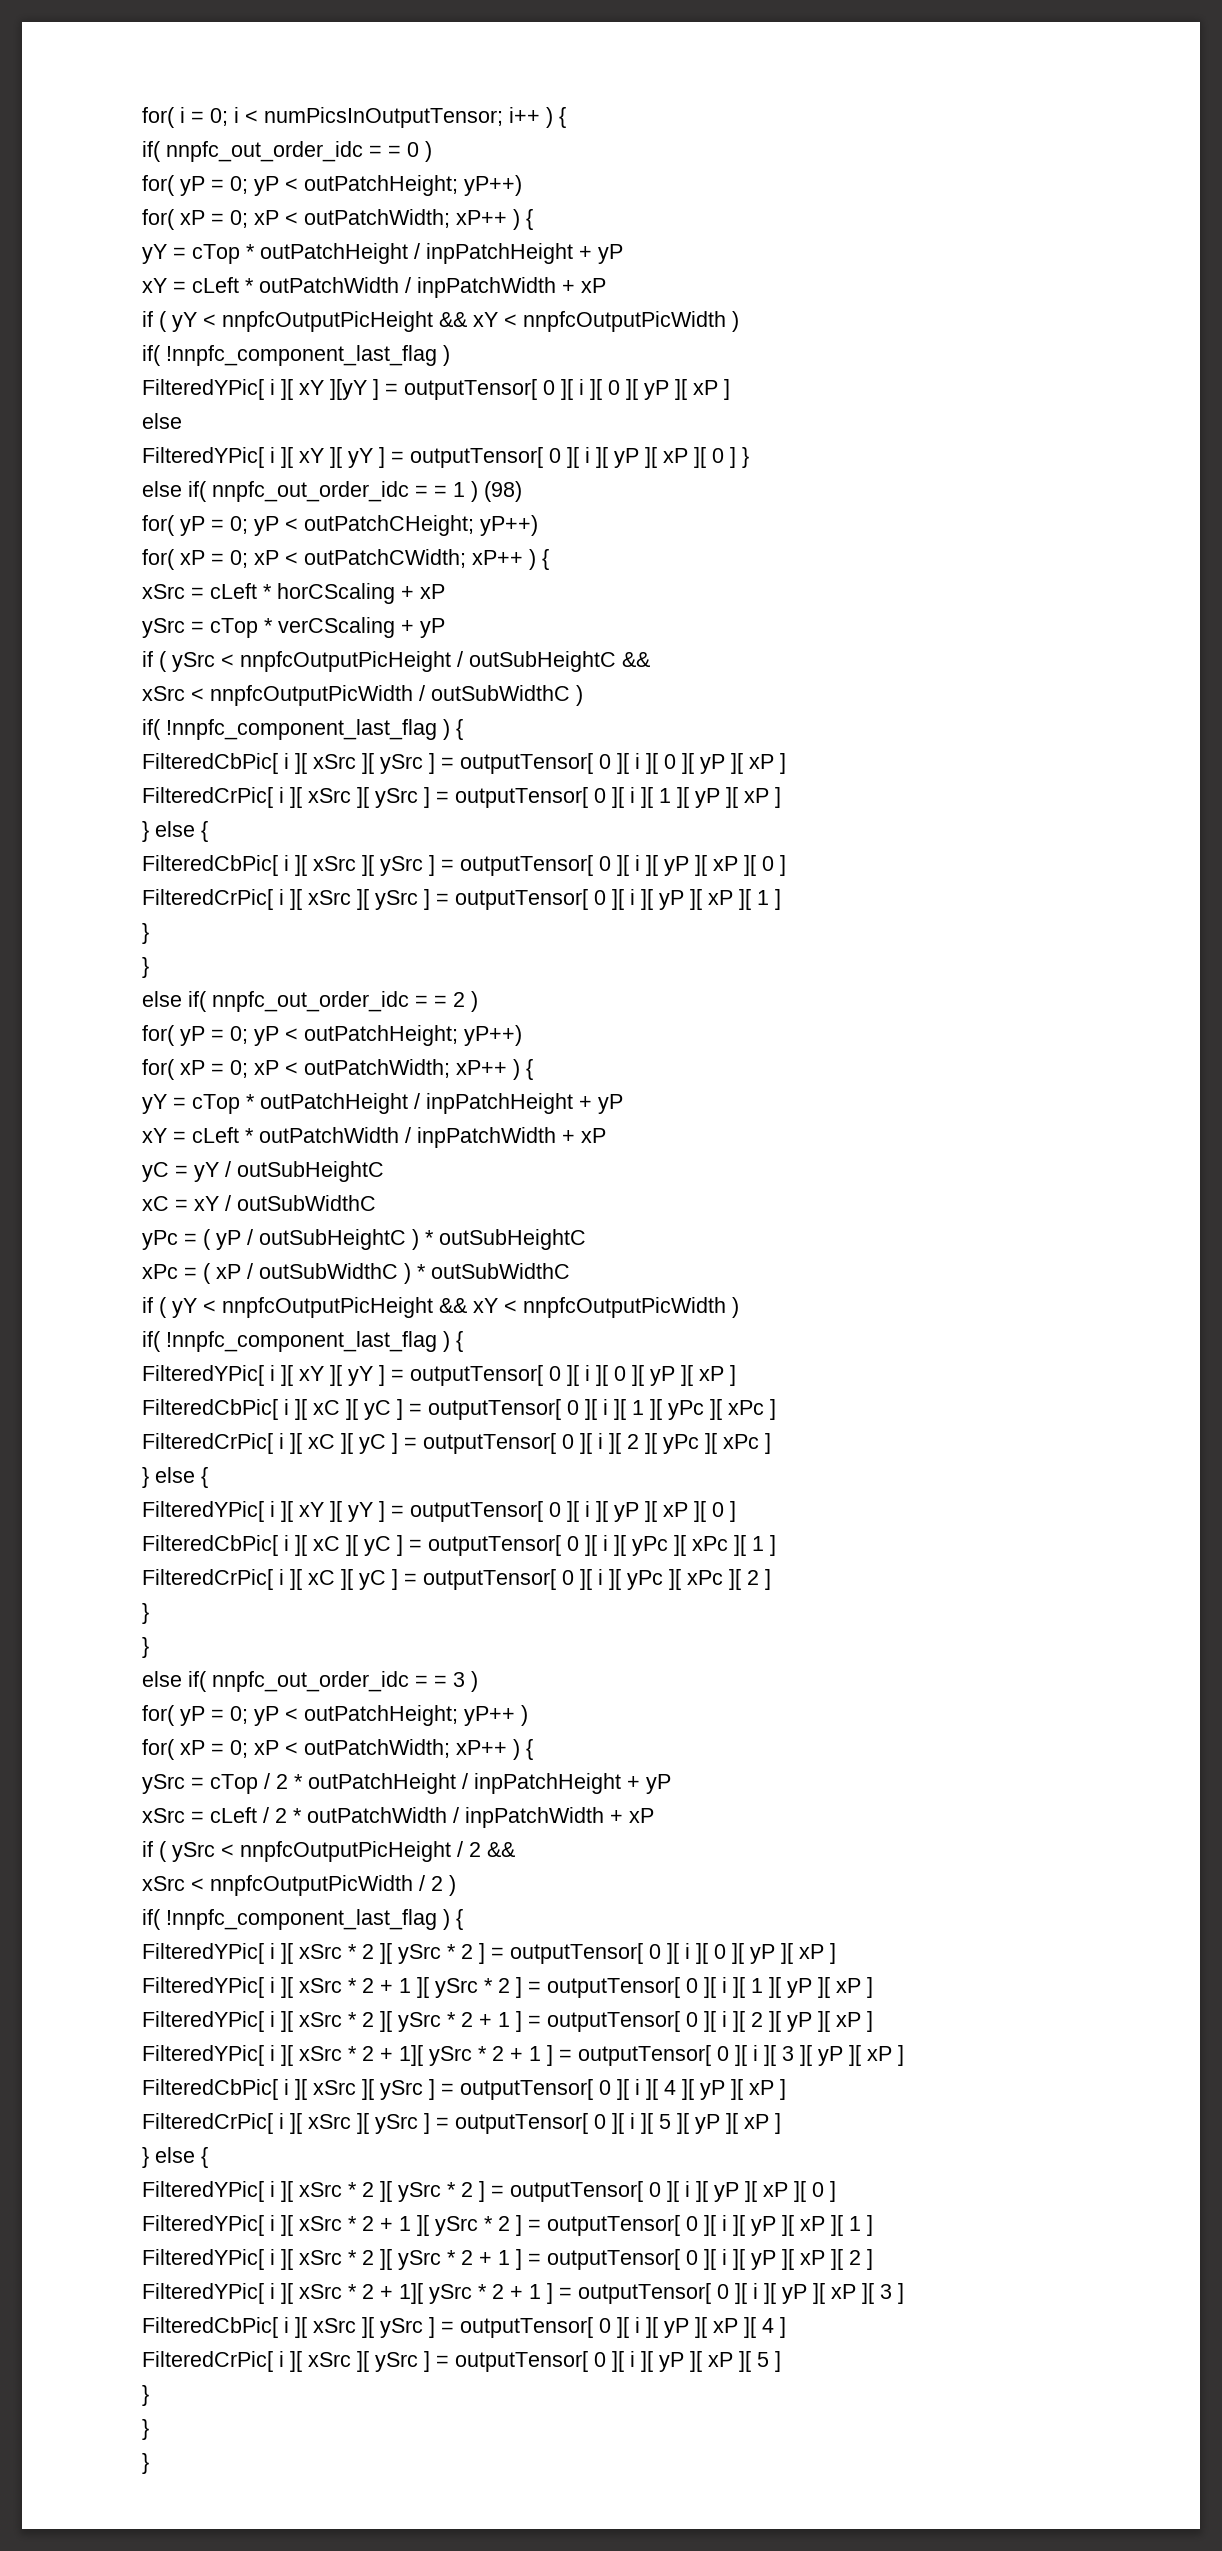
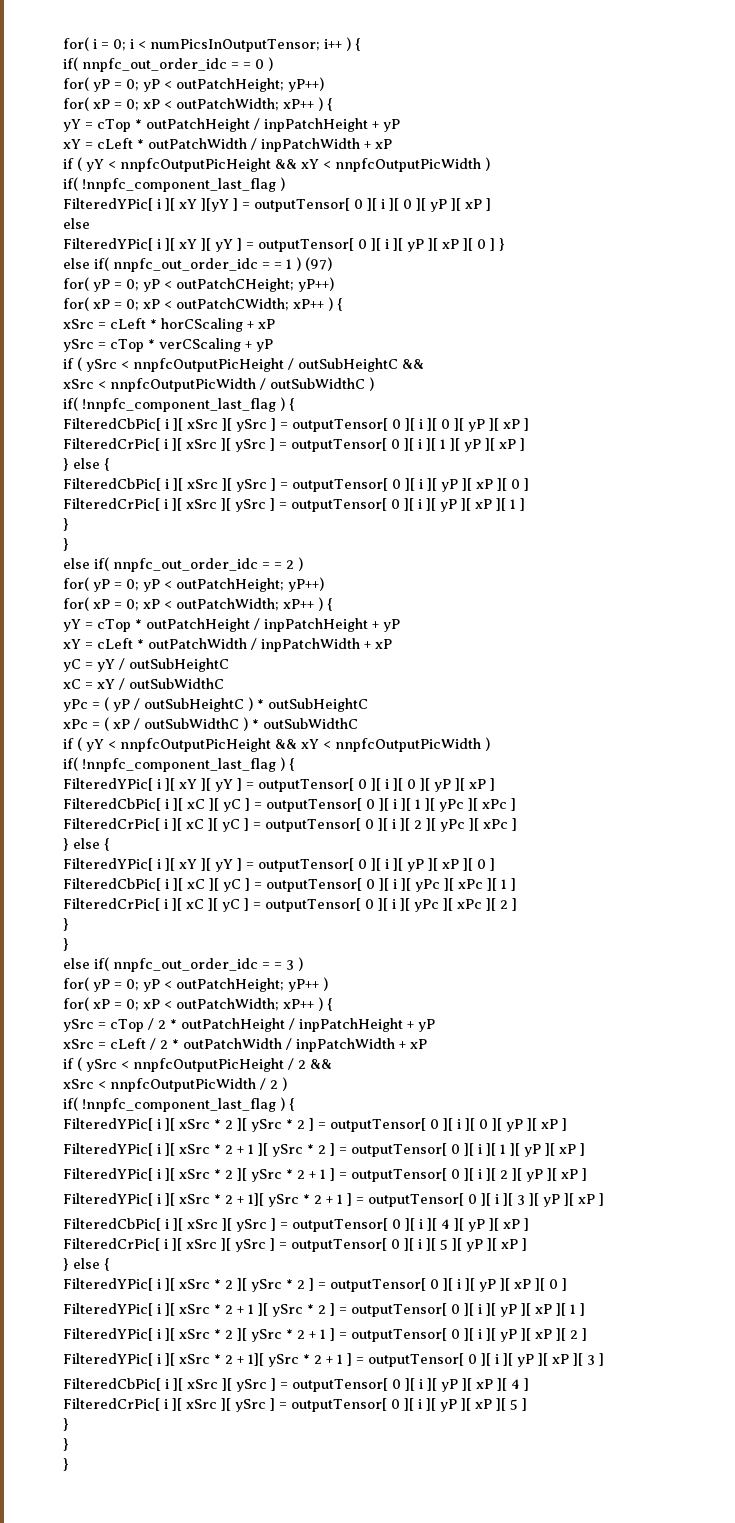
- else if( nnpfc_out_order_idc = = 1 ) (98)
+ else if( nnpfc_out_order_idc = = 1 ) (97)

